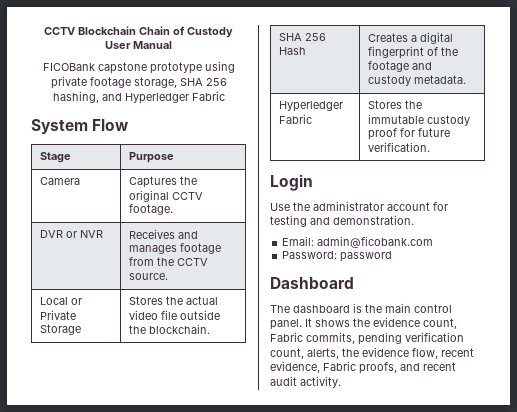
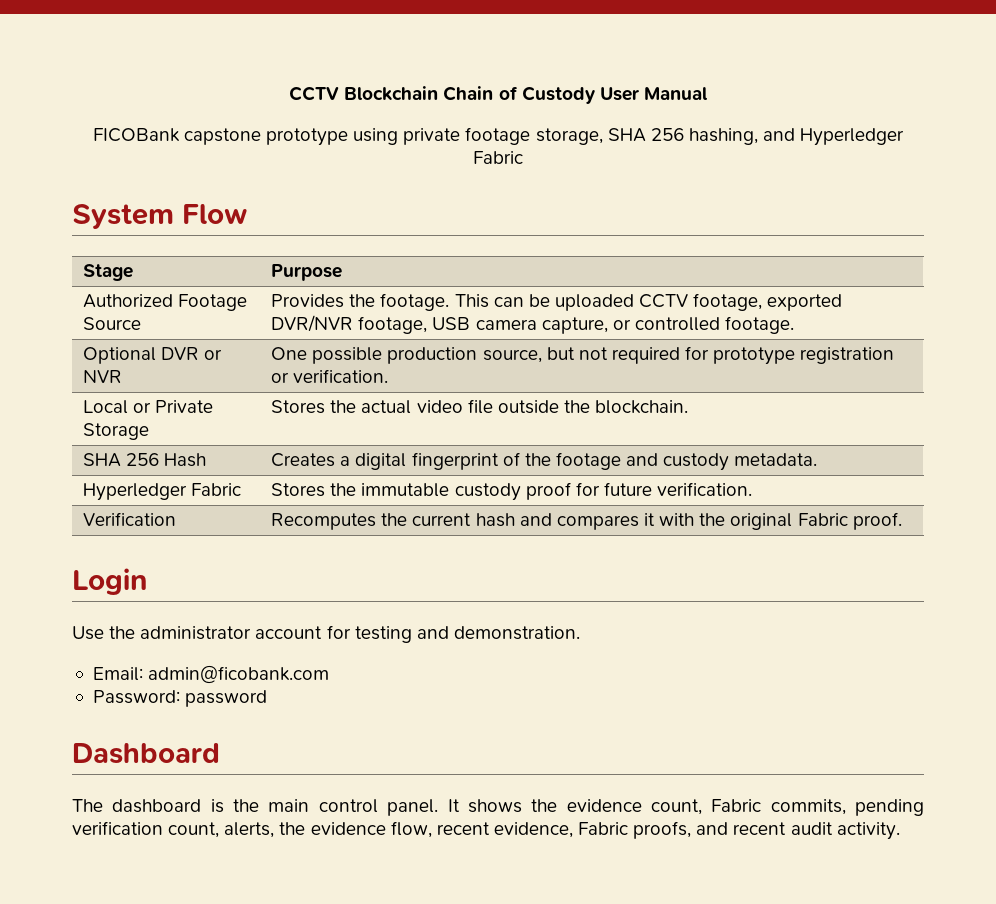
- Camera | Captures the original CCTV footage.
+ Authorized Footage Source | Provides the footage. This can be uploaded CCTV footage, exported DVR/NVR footage, USB camera capture, or controlled footage.
- DVR or NVR | Receives and manages footage from the CCTV source.
+ Optional DVR or NVR | One possible production source, but not required for prototype registration or verification.
+ Verification | Recomputes the current hash and compares it with the original Fabric proof.

